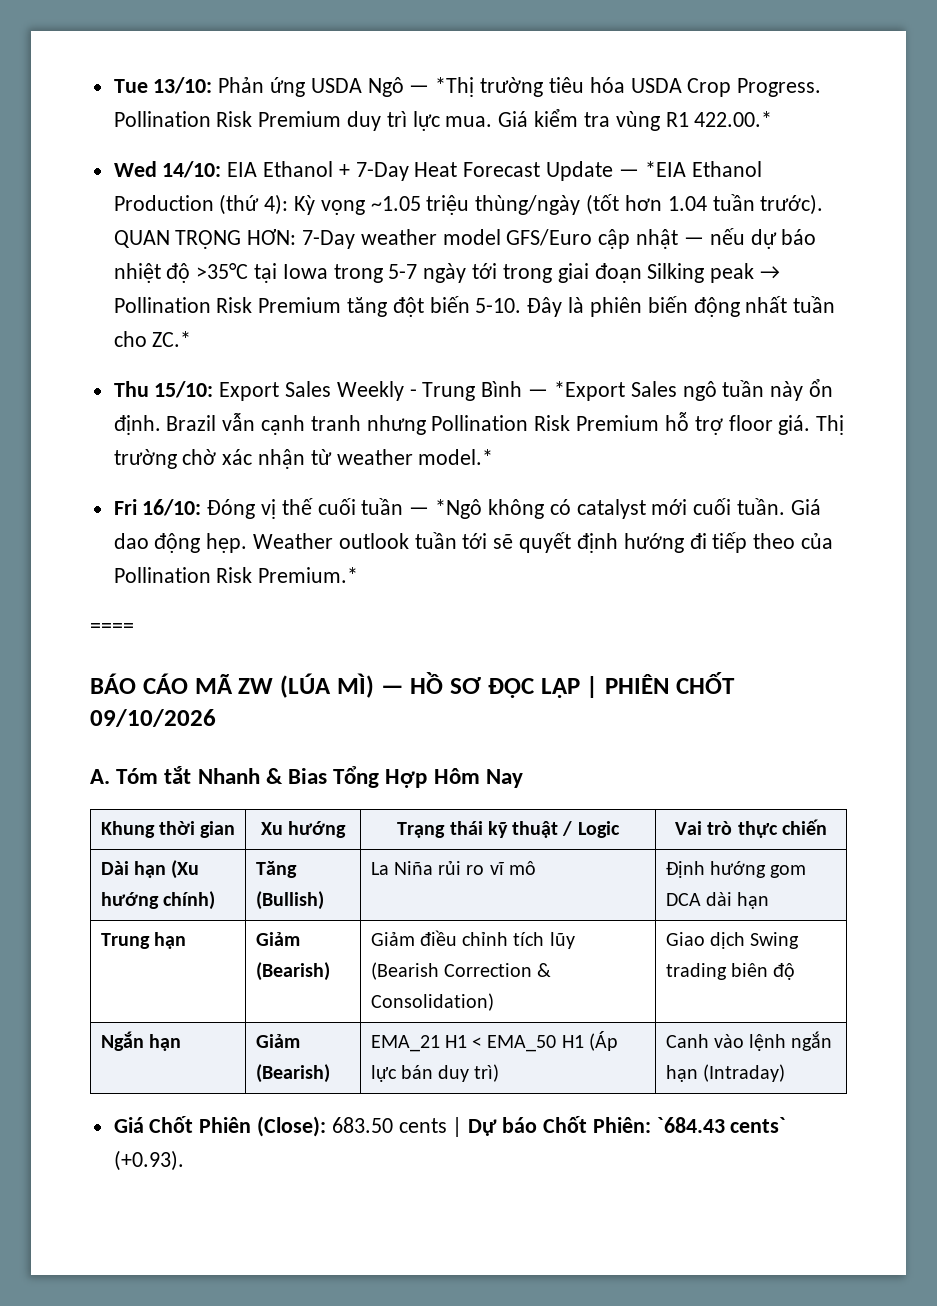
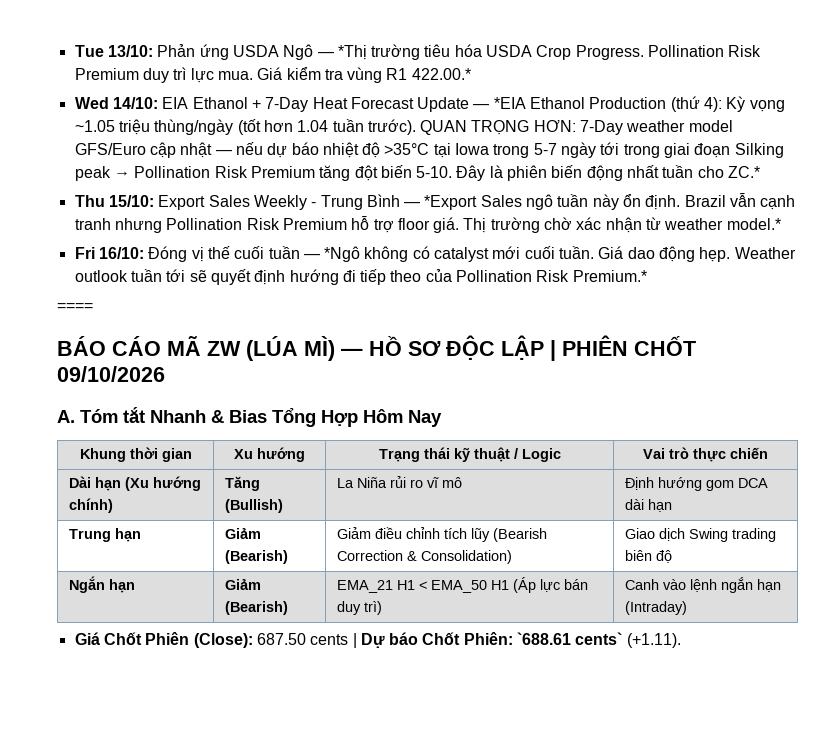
- Giá Chốt Phiên (Close): 683.50 cents | Dự báo Chốt Phiên: `684.43 cents` (+0.93).
+ Giá Chốt Phiên (Close): 687.50 cents | Dự báo Chốt Phiên: `688.61 cents` (+1.11).

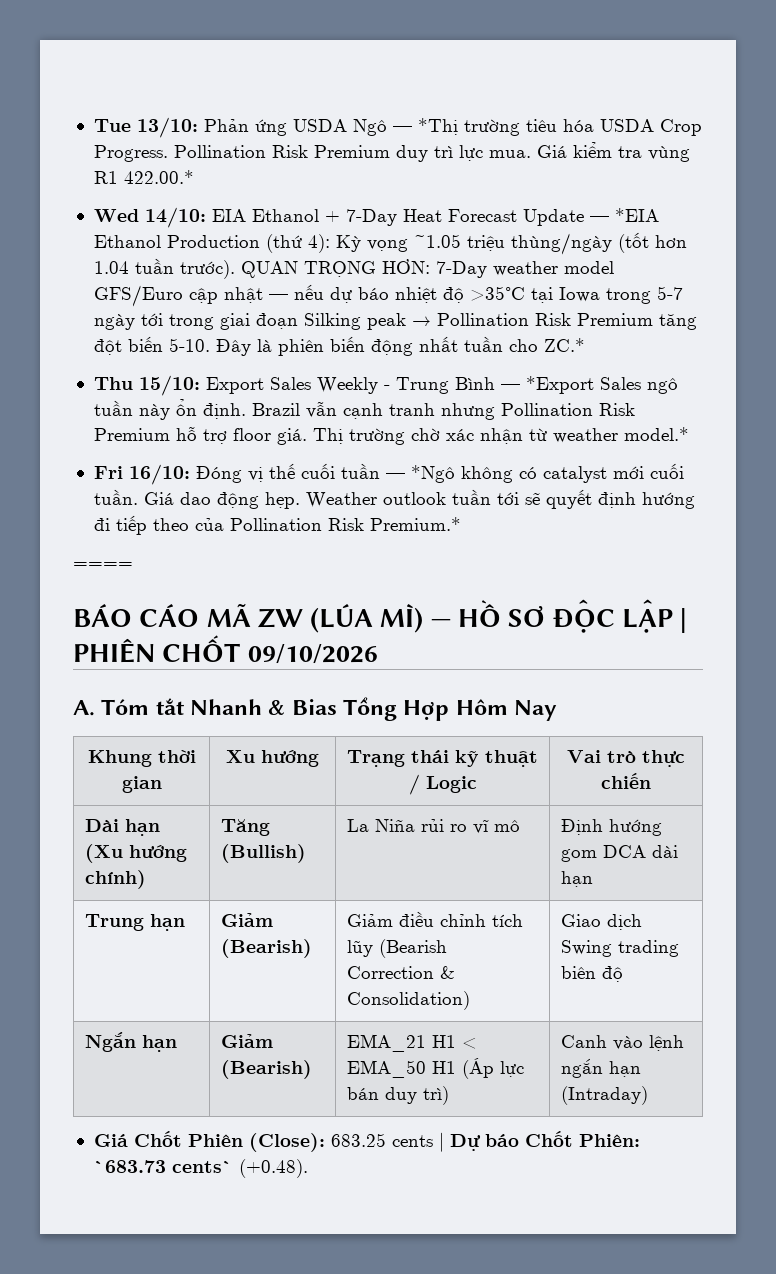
- Giá Chốt Phiên (Close): 687.50 cents | Dự báo Chốt Phiên: `688.61 cents` (+1.11).
+ Giá Chốt Phiên (Close): 683.25 cents | Dự báo Chốt Phiên: `683.73 cents` (+0.48).

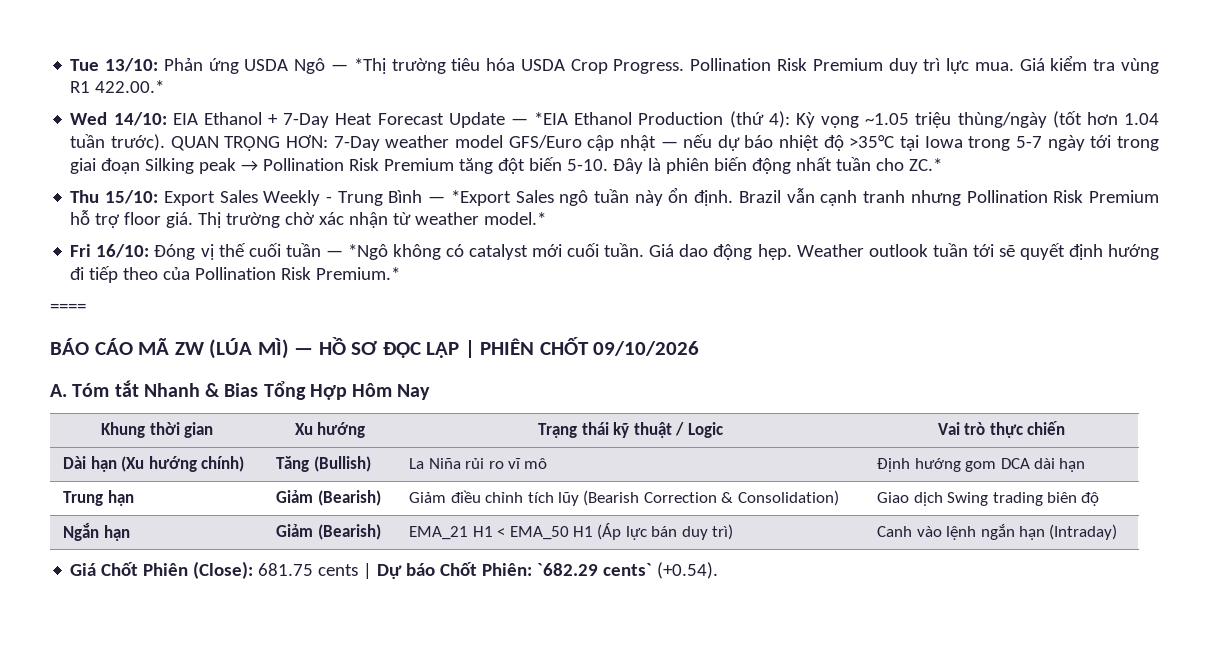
- Giá Chốt Phiên (Close): 683.25 cents | Dự báo Chốt Phiên: `683.73 cents` (+0.48).
+ Giá Chốt Phiên (Close): 681.75 cents | Dự báo Chốt Phiên: `682.29 cents` (+0.54).

